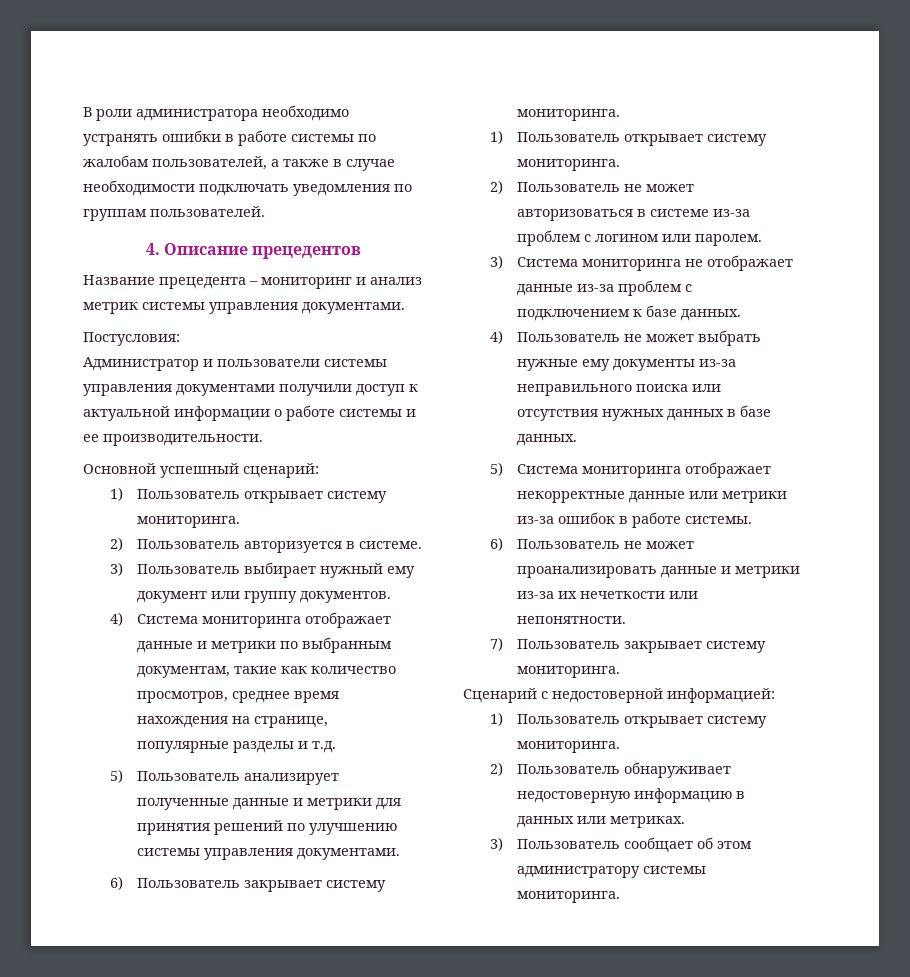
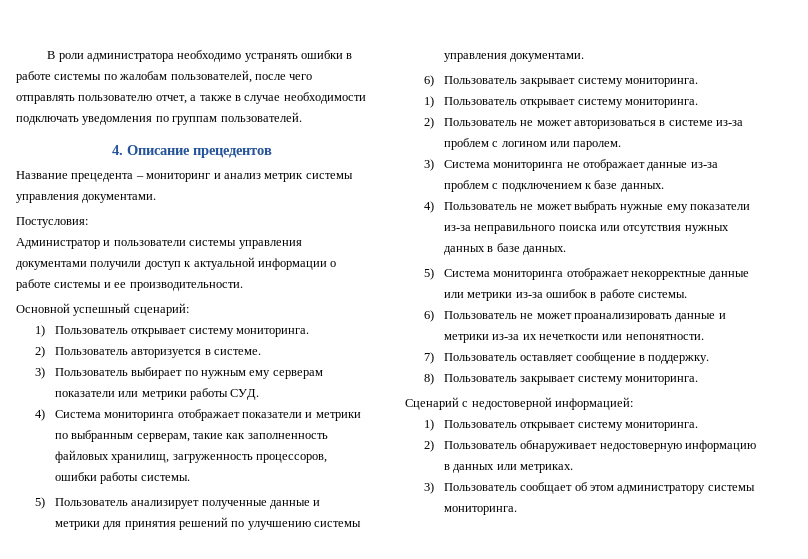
- В роли администратора необходимо устранять ошибки в работе системы по жалобам пользователей, а также в случае необходимости подключать уведомления по группам пользователей.
+ В роли администратора необходимо устранять ошибки в работе системы по жалобам пользователей, после чего отправлять пользователю отчет, а также в случае необходимости подключать уведомления по группам пользователей.
- 3) Пользователь выбирает нужный ему документ или группу документов.
+ 3) Пользователь выбирает по нужным ему серверам показатели или метрики работы СУД.
- 4) Система мониторинга отображает данные и метрики по выбранным документам, такие как количество просмотров, среднее время нахождения на странице, популярные разделы и т.д.
+ 4) Система мониторинга отображает показатели и метрики по выбранным серверам, такие как заполненность файловых хранилищ, загруженность процессоров, ошибки работы системы.
- 4) Пользователь не может выбрать нужные ему документы из-за неправильного поиска или отсутствия нужных данных в базе данных.
+ 4) Пользователь не может выбрать нужные ему показатели из-за неправильного поиска или отсутствия нужных данных в базе данных.
- 7) Пользователь закрывает систему мониторинга.
+ 7) Пользователь оставляет сообщение в поддержку.
+ 8) Пользователь закрывает систему мониторинга.

